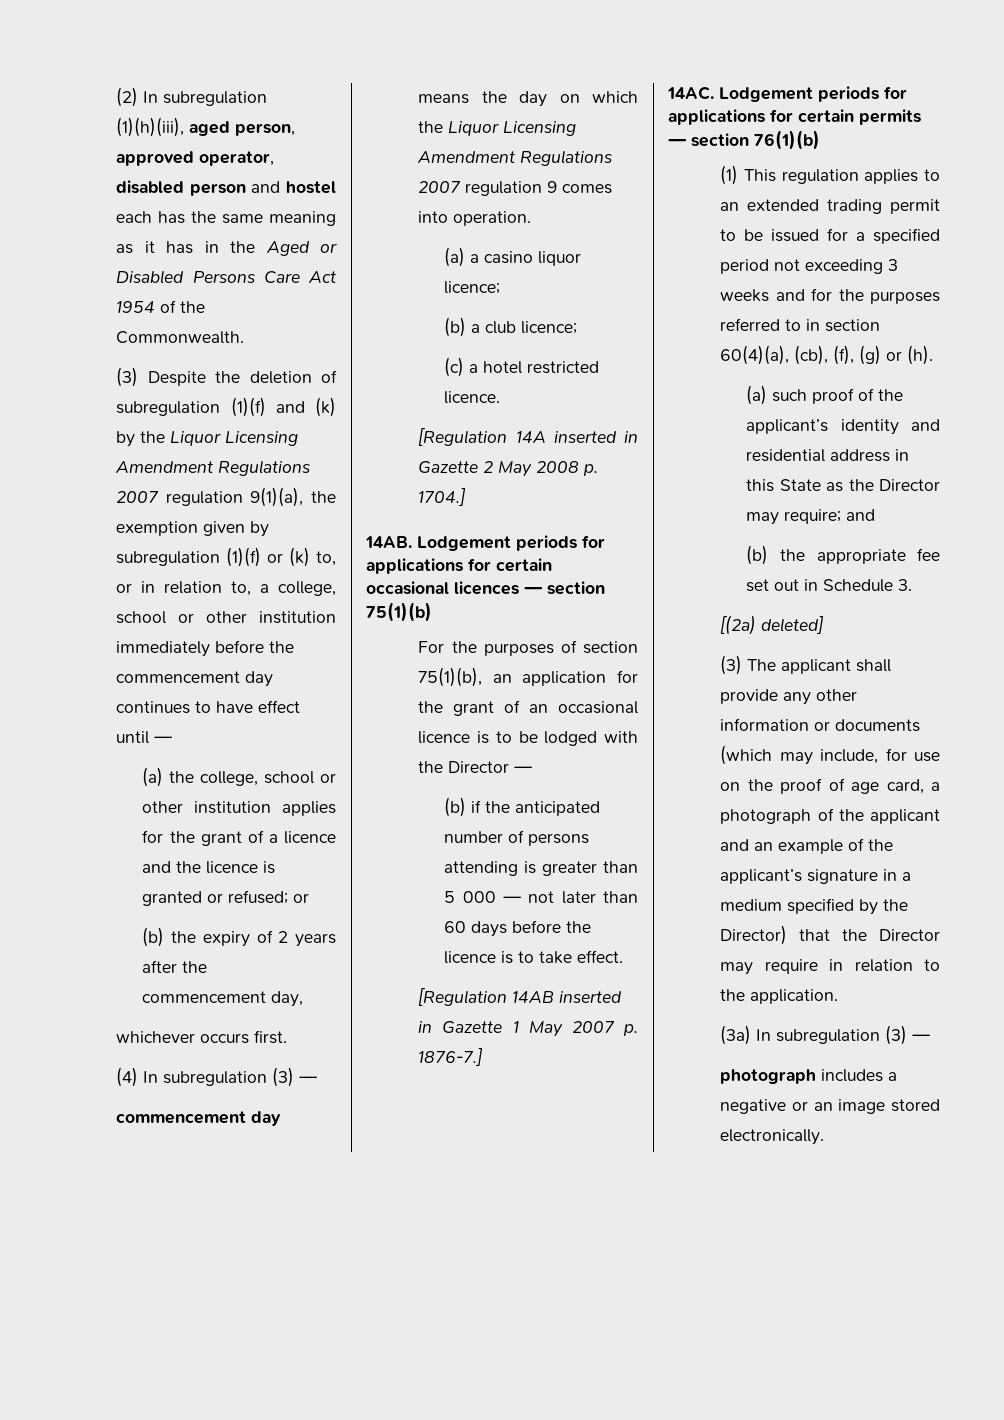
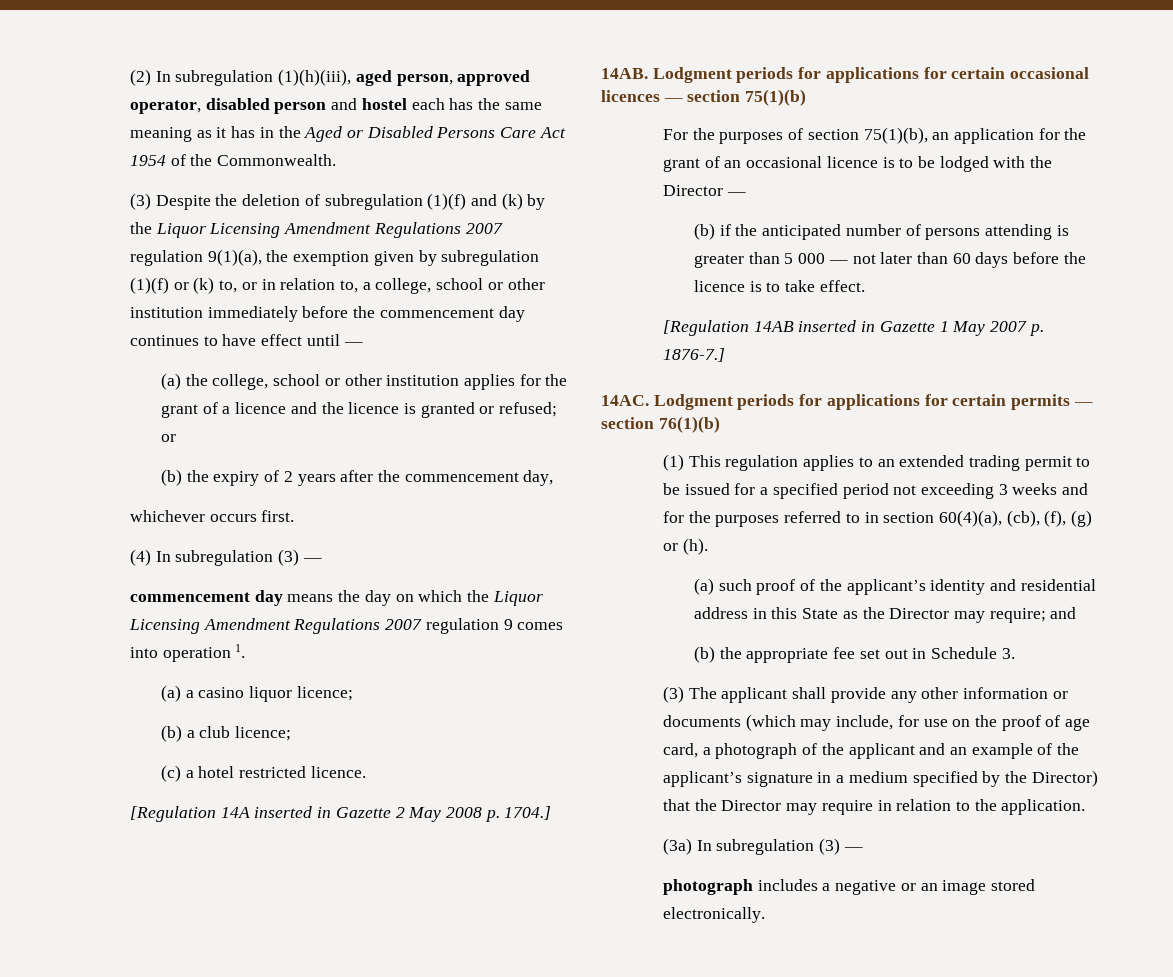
- commencement day means the day on which the Liquor Licensing Amendment Regulations 2007 regulation 9 comes into operation.
+ commencement day means the day on which the Liquor Licensing Amendment Regulations 2007 regulation 9 comes into operation 1.
- Lodgement periods for applications for certain occasional licences — section 75(1)(b)
+ Lodgment periods for applications for certain occasional licences — section 75(1)(b)
- Lodgement periods for applications for certain permits — section 76(1)(b)
+ Lodgment periods for applications for certain permits — section 76(1)(b)
- [(2a) deleted]

